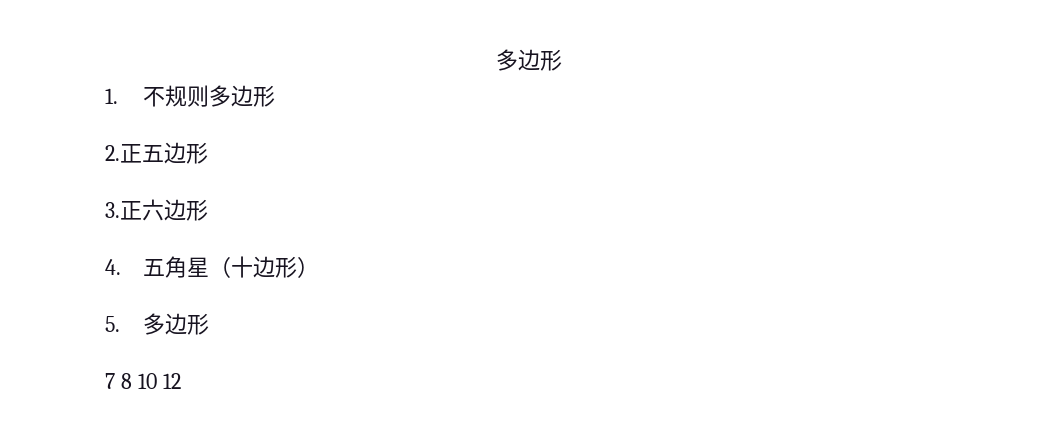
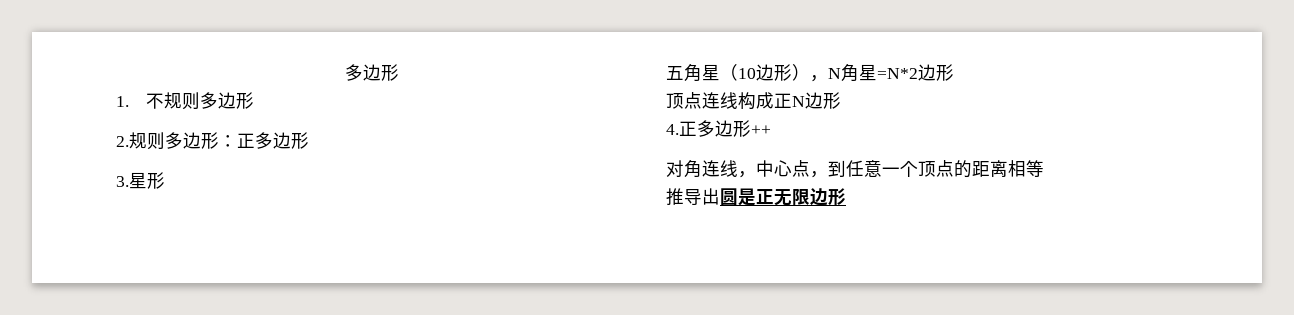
- 2.正五边形
+ 2.规则多边形：正多边形
- 3.正六边形
- 4.五角星（十边形）
- 5.多边形
- 7 8 10 12
+ 3.星形
+ 五角星（10边形），N角星=N*2边形
+ 顶点连线构成正N边形
+ 4.正多边形++
+ 对角连线，中心点，到任意一个顶点的距离相等
+ 推导出圆是正无限边形

